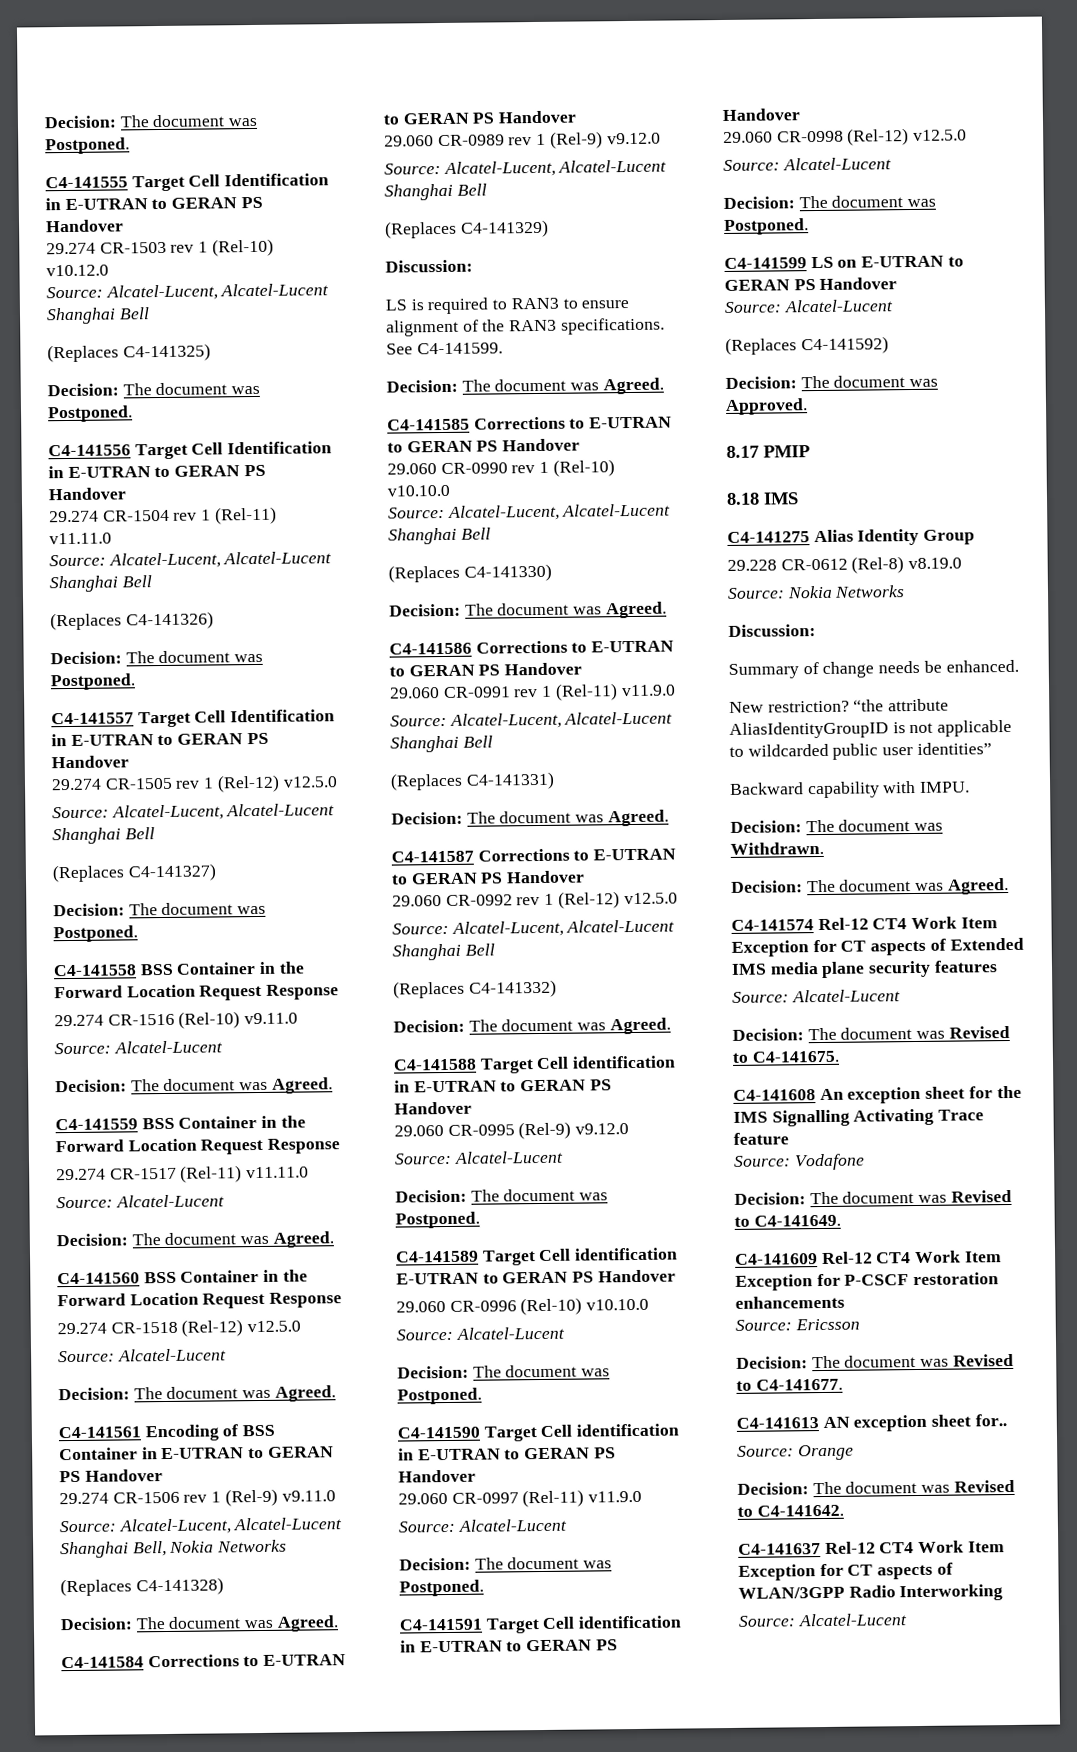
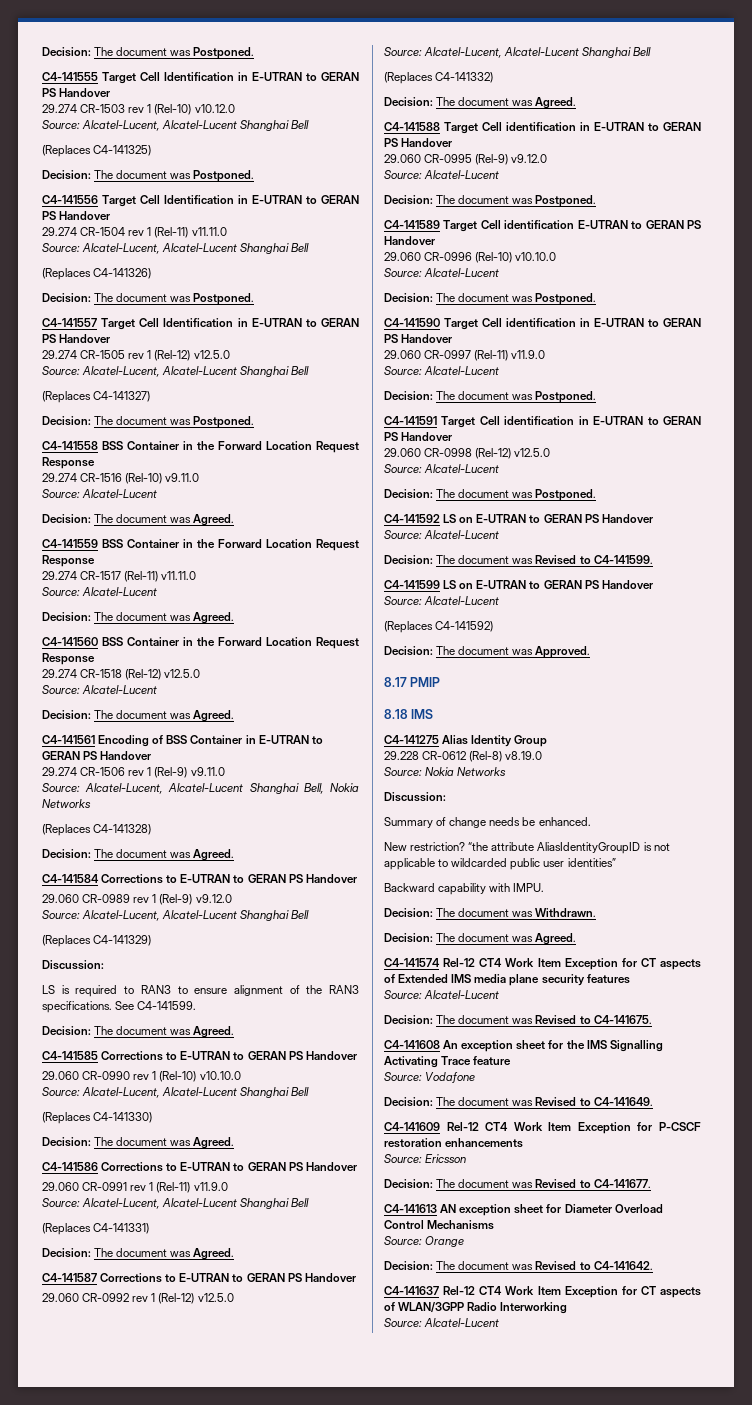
+ C4-141592 LS on E-UTRAN to GERAN PS Handover
+ Source: Alcatel-Lucent
+ Decision: The document was Revised to C4-141599.
- C4-141613 AN exception sheet for..
+ C4-141613 AN exception sheet for Diameter Overload Control Mechanisms

